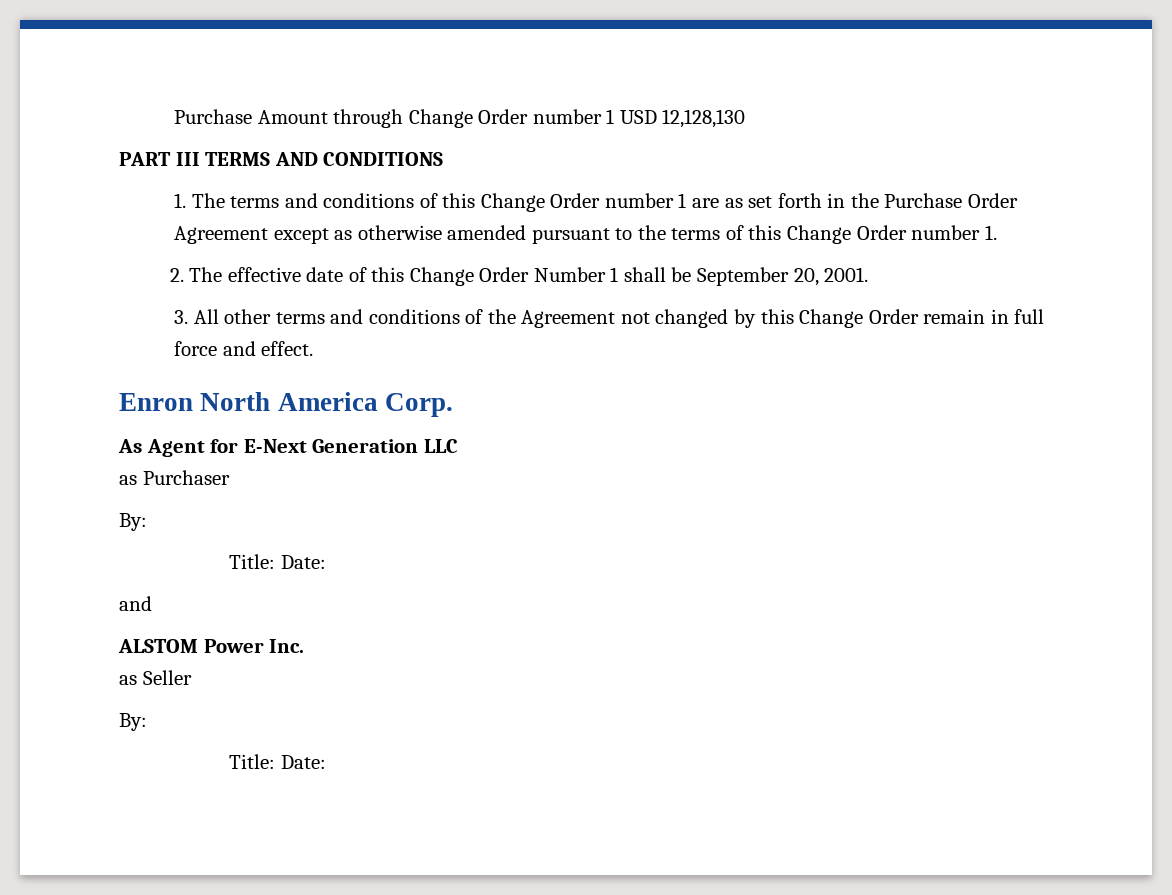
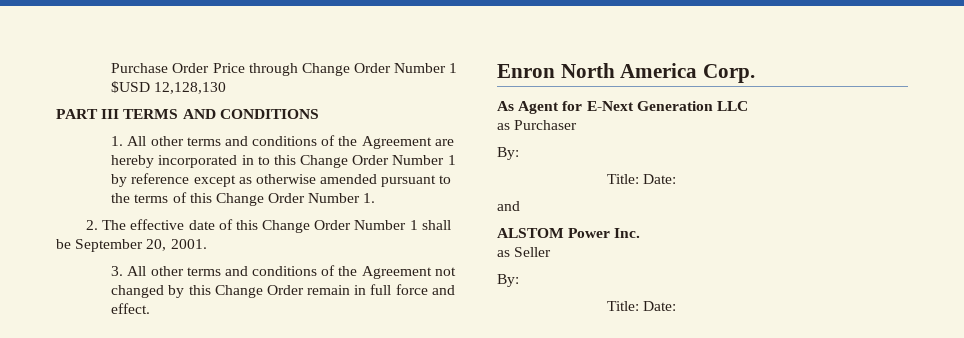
- Purchase Amount through Change Order number 1 USD 12,128,130
+ Purchase Order Price through Change Order Number 1 $USD 12,128,130
- 1. The terms and conditions of this Change Order number 1 are as set forth in the Purchase Order Agreement except as otherwise amended pursuant to the terms of this Change Order number 1.
+ 1. All other terms and conditions of the Agreement are hereby incorporated in to this Change Order Number 1 by reference except as otherwise amended pursuant to the terms of this Change Order Number 1.

